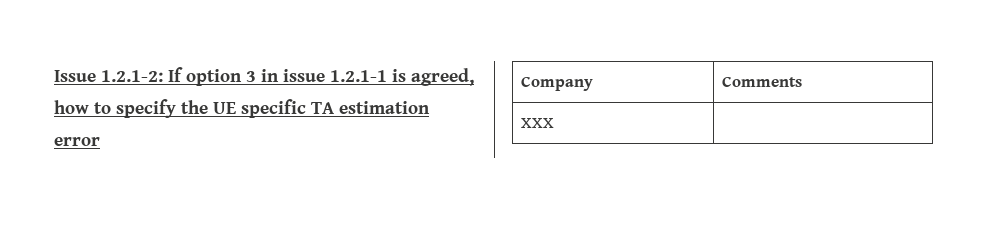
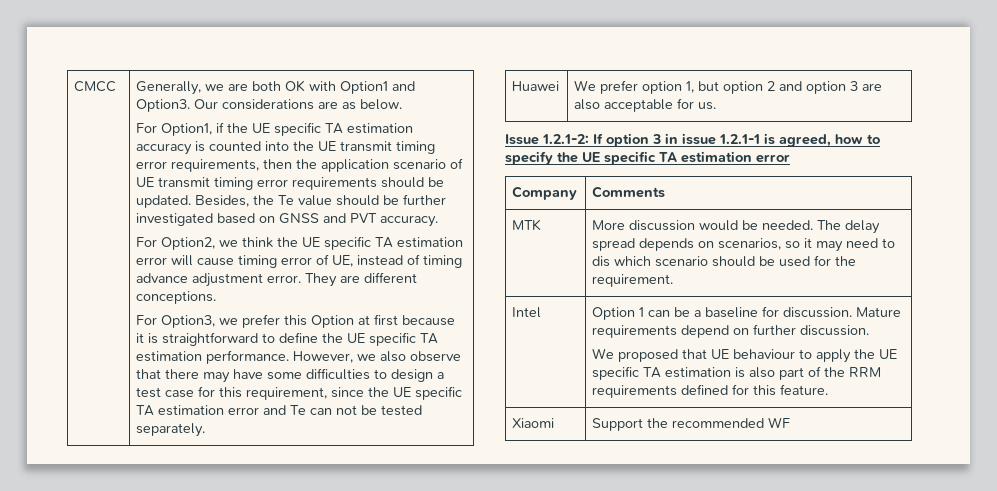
+ CMCC | Generally, we are both OK with Option1 and Option3. Our considerations are as below.
+ For Option1, if the UE specific TA estimation accuracy is counted into the UE transmit timing error requirements, then the application scenario of UE transmit timing error requirements should be updated. Besides, the Te value should be further investigated based on GNSS and PVT accuracy.
+ For Option2, we think the UE specific TA estimation error will cause timing error of UE, instead of timing advance adjustment error. They are different conceptions.
+ For Option3, we prefer this Option at first because it is straightforward to define the UE specific TA estimation performance. However, we also observe that there may have some difficulties to design a test case for this requirement, since the UE specific TA estimation error and Te can not be tested separately.
+ Huawei | We prefer option 1, but option 2 and option 3 are also acceptable for us.
- XXX |
+ MTK | More discussion would be needed. The delay spread depends on scenarios, so it may need to dis which scenario should be used for the requirement.
+ Intel | Option 1 can be a baseline for discussion. Mature requirements depend on further discussion.
+ We proposed that UE behaviour to apply the UE specific TA estimation is also part of the RRM requirements defined for this feature.
+ Xiaomi | Support the recommended WF

